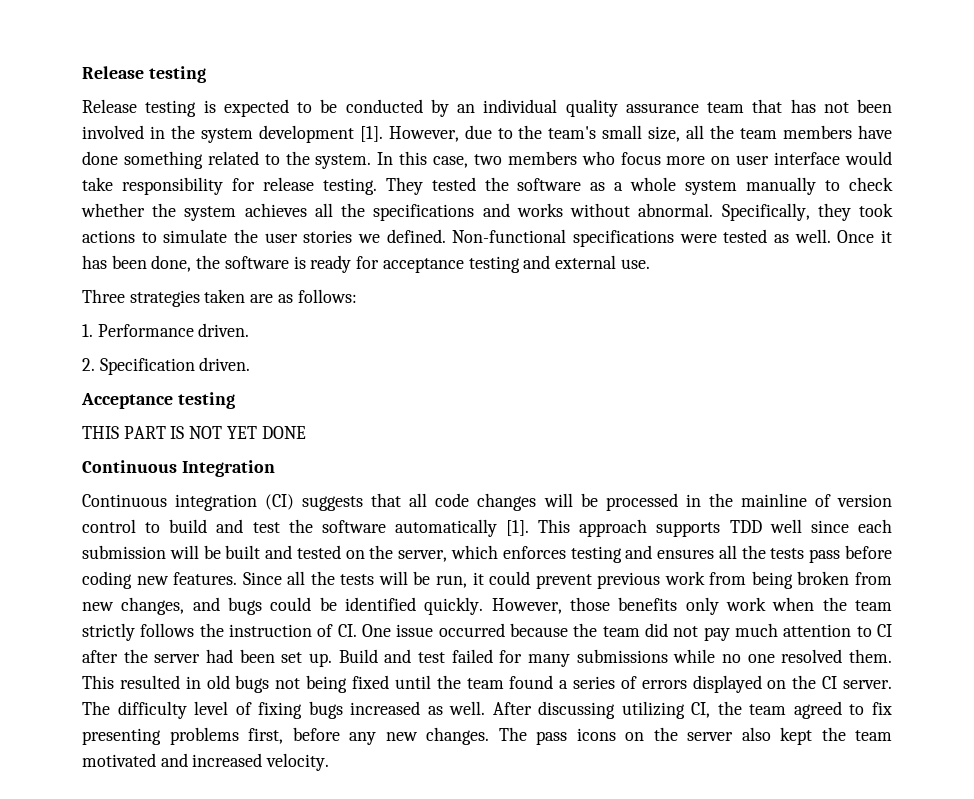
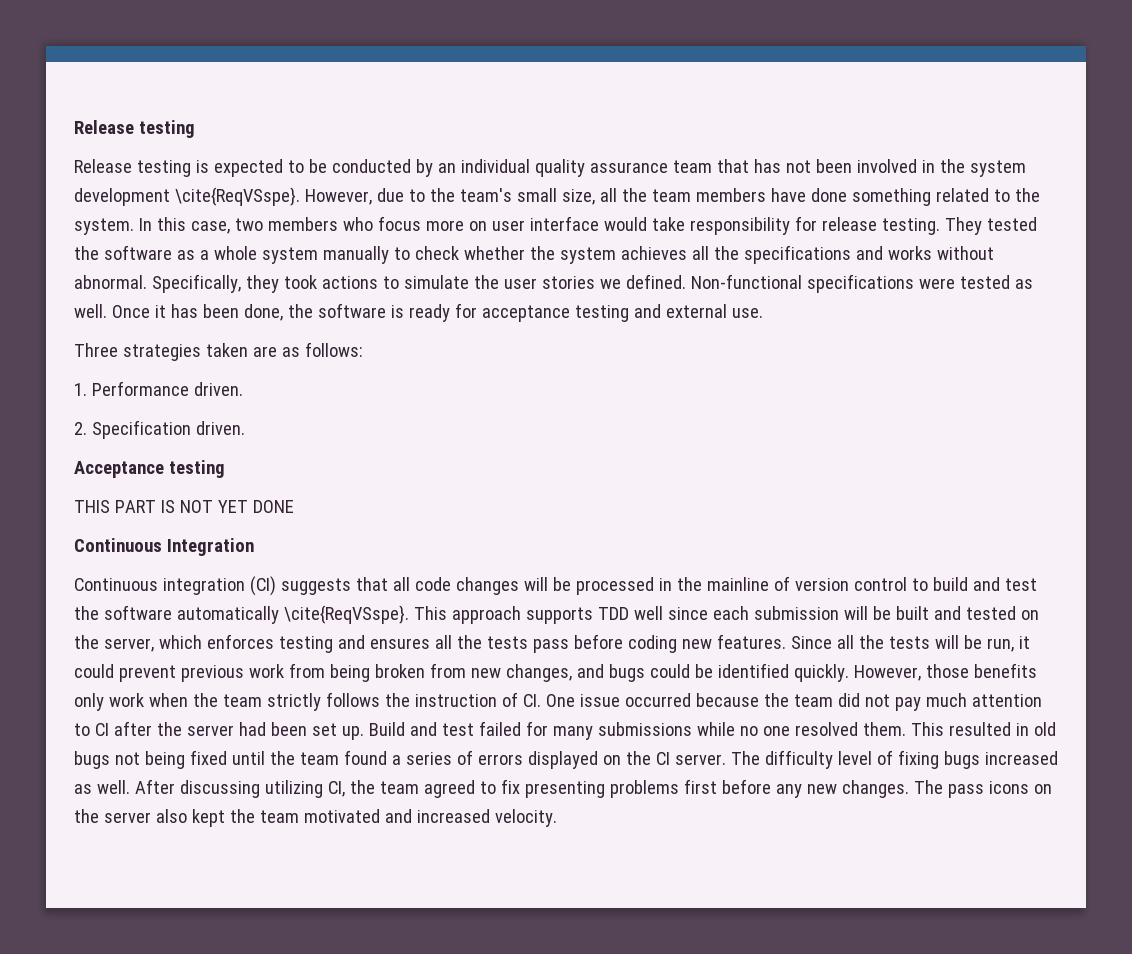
- Release testing is expected to be conducted by an individual quality assurance team that has not been involved in the system development [1].
+ Release testing is expected to be conducted by an individual quality assurance team that has not been involved in the system development \cite{ReqVSspe}.
- Continuous integration (CI) suggests that all code changes will be processed in the mainline of version control to build and test the software automatically [1].
+ Continuous integration (CI) suggests that all code changes will be processed in the mainline of version control to build and test the software automatically \cite{ReqVSspe}.
- After discussing utilizing CI, the team agreed to fix presenting problems first, before any new changes.
+ After discussing utilizing CI, the team agreed to fix presenting problems first before any new changes.

